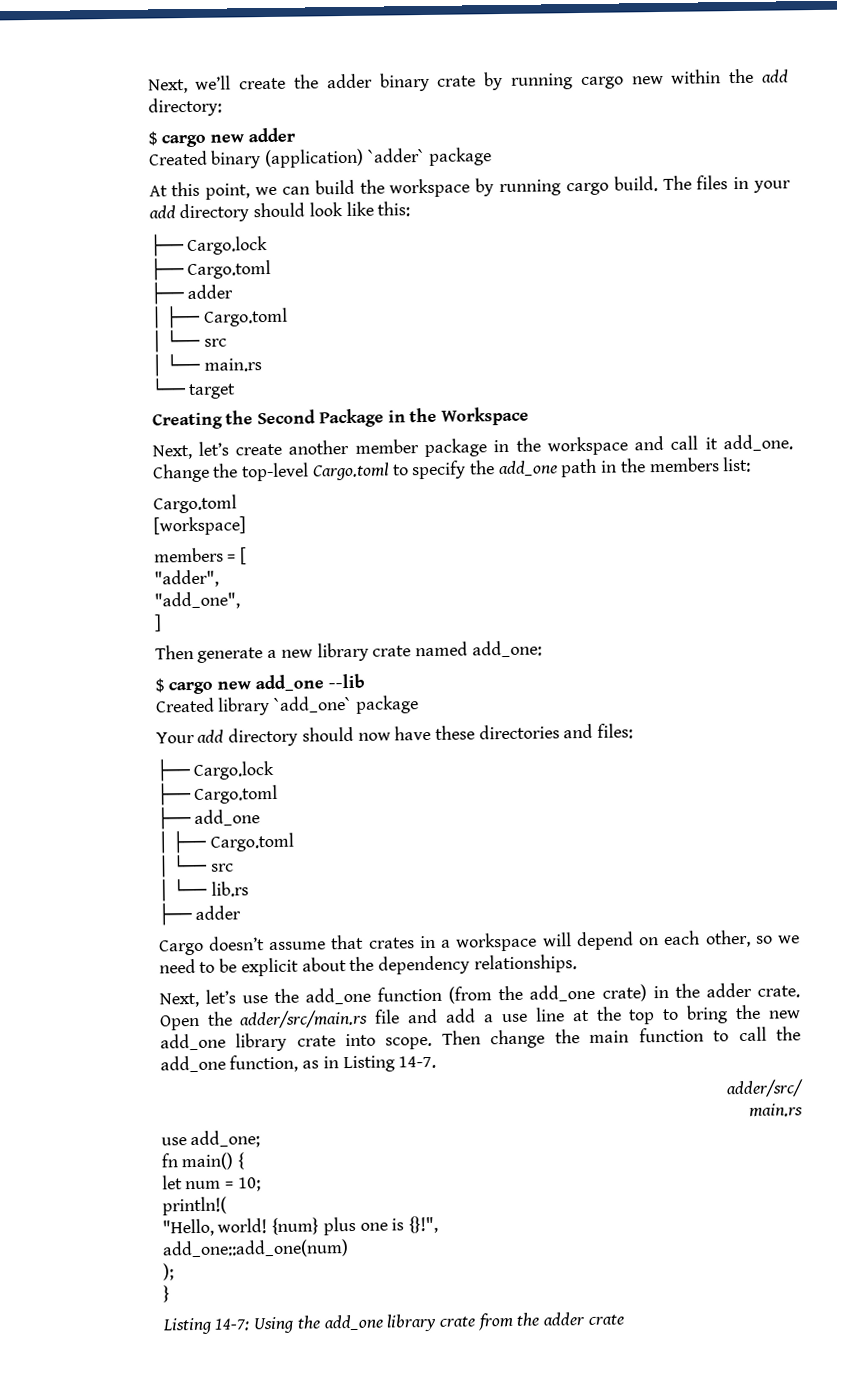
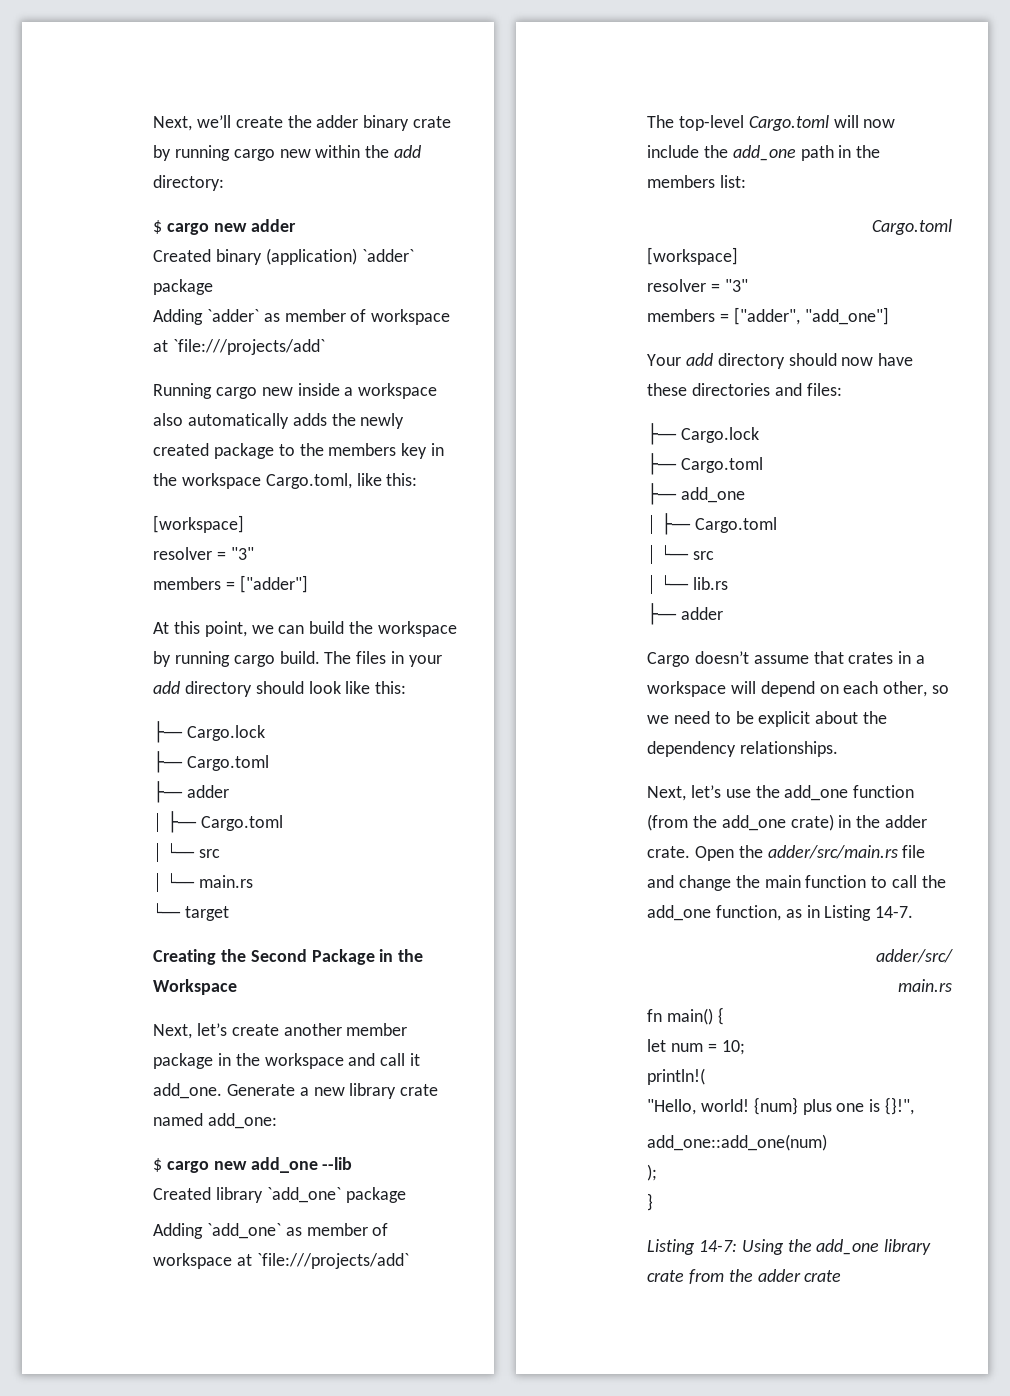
+ Adding `adder` as member of workspace at `file:///projects/add`
+ Running cargo new inside a workspace also automatically adds the newly created package to the members key in the workspace Cargo.toml, like this:
+ [workspace]
+ resolver = "3"
+ members = ["adder"]
- Change the top-level Cargo.toml to specify the add_one path in the members list:
- Cargo.toml
- [workspace]
- members = [
- "adder",
- "add_one",
- ]
- Then generate a new library crate named add_one:
+ Generate a new library crate named add_one:
+ Adding `add_one` as member of workspace at `file:///projects/add`
+ The top-level Cargo.toml will now include the add_one path in the members list:
+ Cargo.toml
+ [workspace]
+ resolver = "3"
+ members = ["adder", "add_one"]
- Open the adder/src/main.rs file and add a use line at the top to bring the new add_one library crate into scope. Then change the main function to call the add_one function, as in Listing 14-7.
+ Open the adder/src/main.rs file and change the main function to call the add_one function, as in Listing 14-7.
- use add_one;

